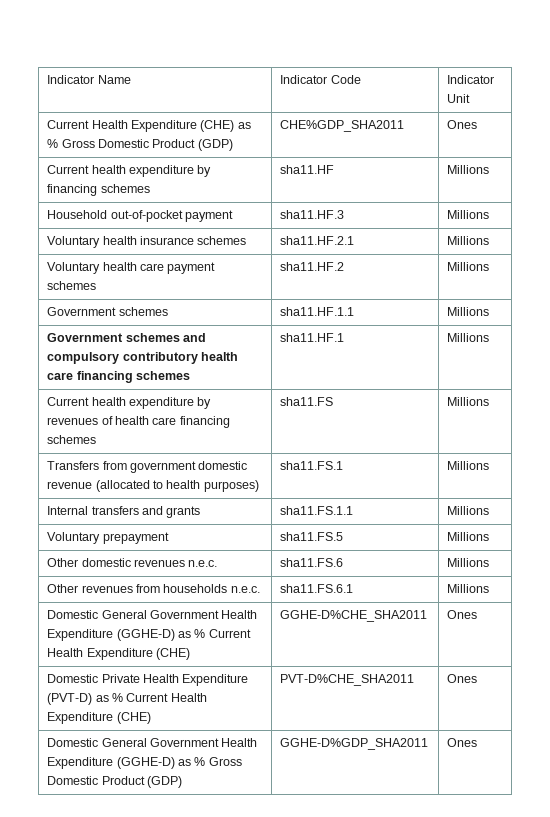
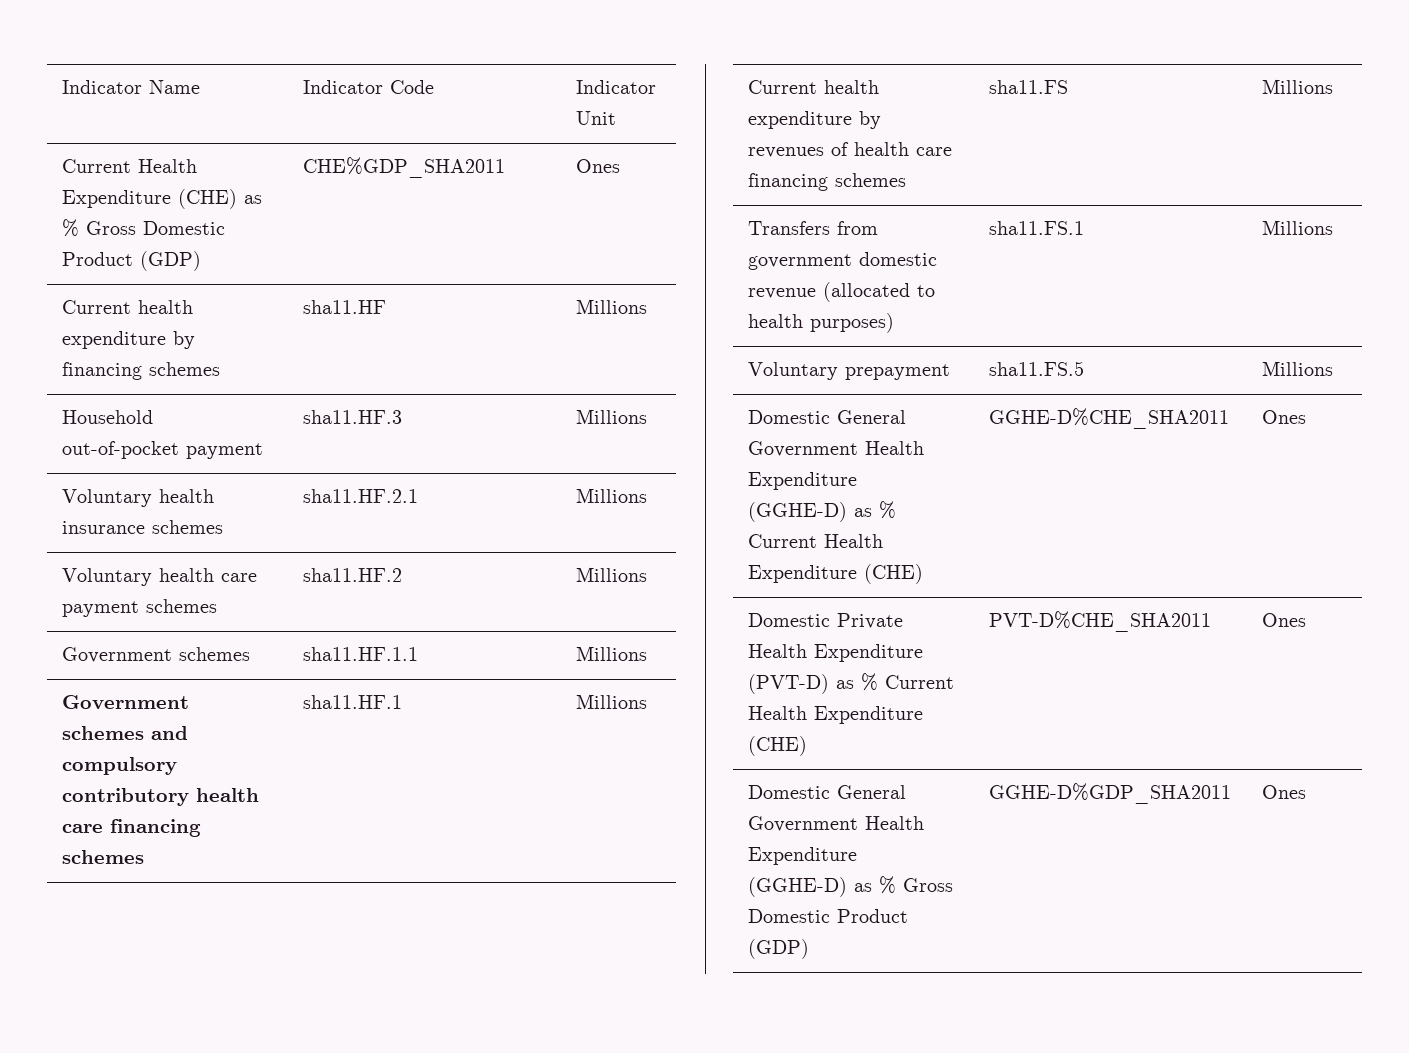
- Internal transfers and grants | sha11.FS.1.1 | Millions
  Voluntary prepayment | sha11.FS.5 | Millions
- Other domestic revenues n.e.c. | sha11.FS.6 | Millions
- Other revenues from households n.e.c. | sha11.FS.6.1 | Millions

